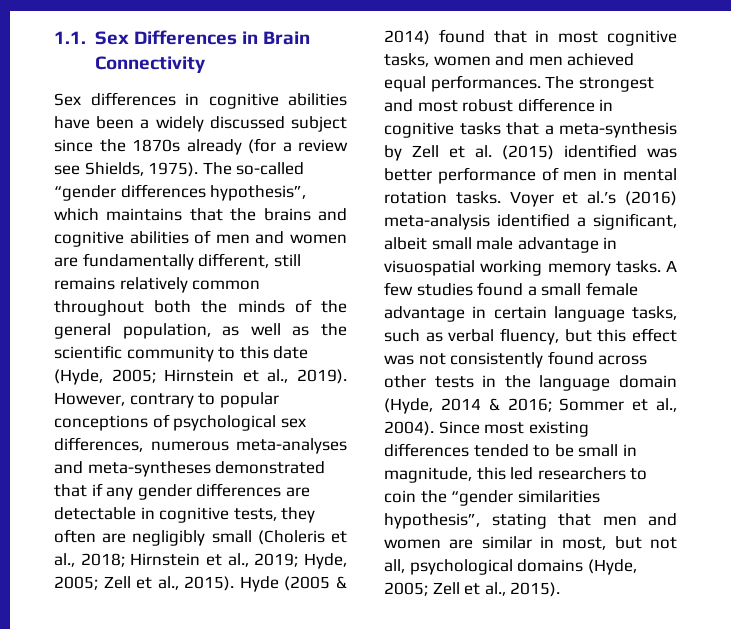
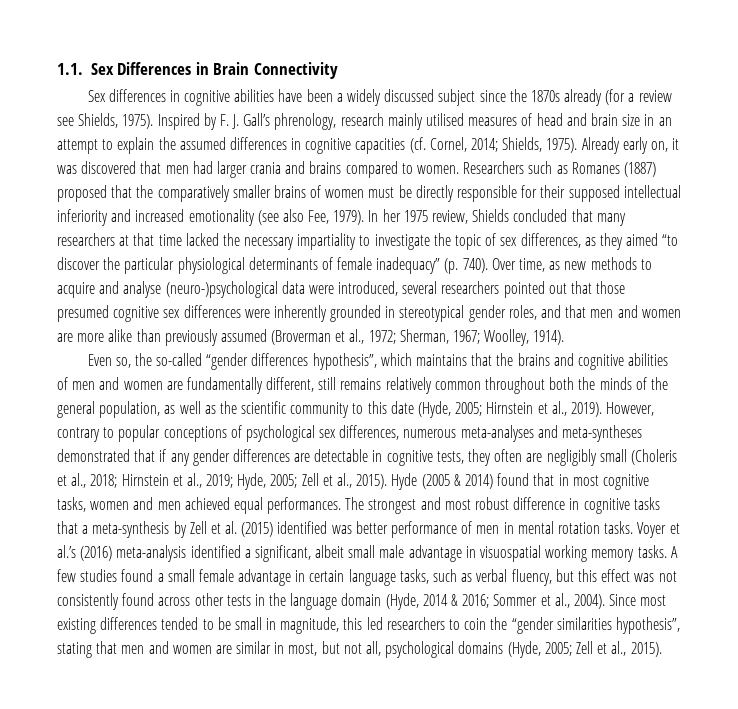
- The so-called “gender differences hypothesis”, which maintains that the brains and cognitive abilities of men and women are fundamentally different, still remains relatively common throughout both the minds of the general population, as well as the scientific community to this date (Hyde, 2005; Hirnstein et al., 2019).
+ Inspired by F. J. Gall’s phrenology, research mainly utilised measures of head and brain size in an attempt to explain the assumed differences in cognitive capacities (cf. Cornel, 2014; Shields, 1975). Already early on, it was discovered that men had larger crania and brains compared to women. Researchers such as Romanes (1887) proposed that the comparatively smaller brains of women must be directly responsible for their supposed intellectual inferiority and increased emotionality (see also Fee, 1979). In her 1975 review, Shields concluded that many researchers at that time lacked the necessary impartiality to investigate the topic of sex differences, as they aimed “to discover the particular physiological determinants of female inadequacy” (p. 740). Over time, as new methods to acquire and analyse (neuro-)psychological data were introduced, several researchers pointed out that those presumed cognitive sex differences were inherently grounded in stereotypical gender roles, and that men and women are more alike than previously assumed (Broverman et al., 1972; Sherman, 1967; Woolley, 1914).
+ Even so, the so-called “gender differences hypothesis”, which maintains that the brains and cognitive abilities of men and women are fundamentally different, still remains relatively common throughout both the minds of the general population, as well as the scientific community to this date (Hyde, 2005; Hirnstein et al., 2019).

